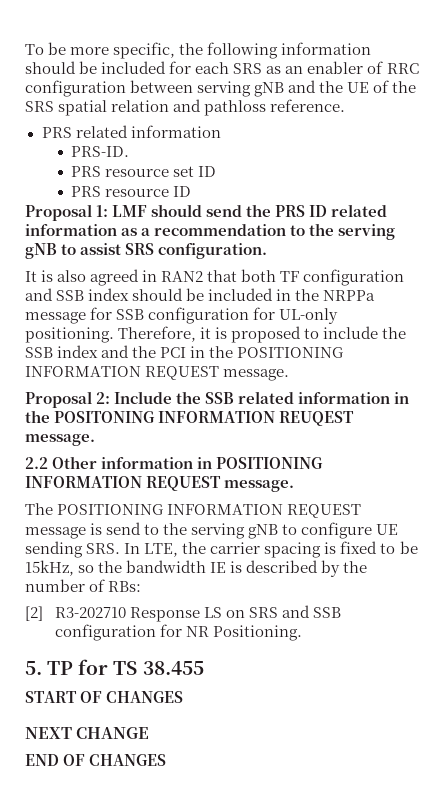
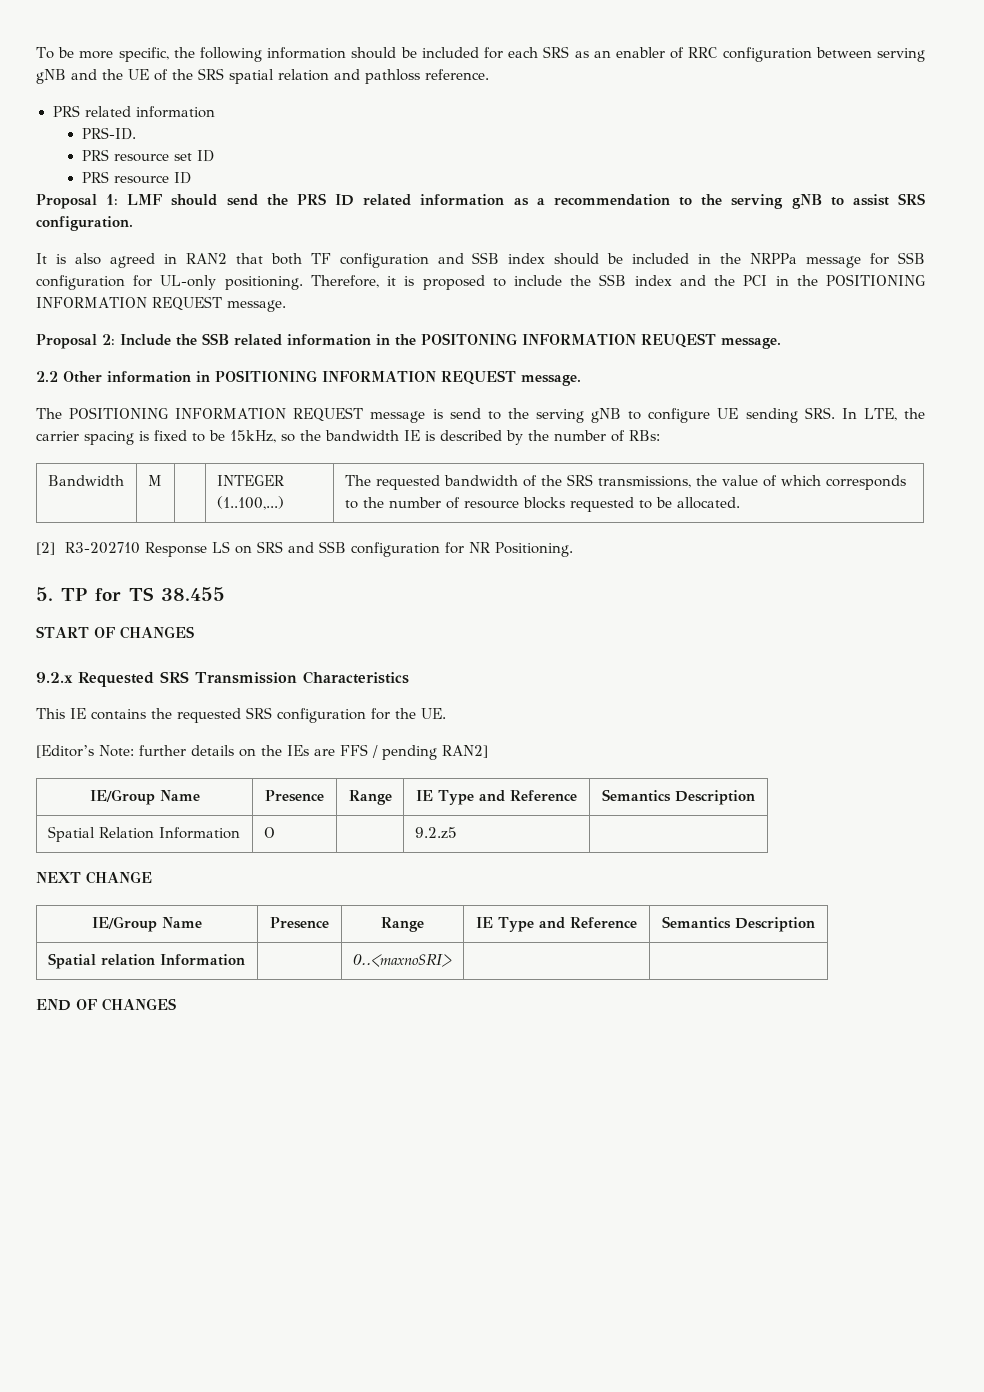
+ Bandwidth | M | | INTEGER (1..100,...) | The requested bandwidth of the SRS transmissions, the value of which corresponds to the number of resource blocks requested to be allocated.
+ 9.2.x Requested SRS Transmission Characteristics
+ This IE contains the requested SRS configuration for the UE.
+ [Editor’s Note: further details on the IEs are FFS / pending RAN2]
+ IE/Group Name | Presence | Range | IE Type and Reference | Semantics Description
+ Spatial Relation Information | O | | 9.2.z5 |
  NEXT CHANGE
+ IE/Group Name | Presence | Range | IE Type and Reference | Semantics Description
+ Spatial relation Information | | 0..<maxnoSRI> | |

